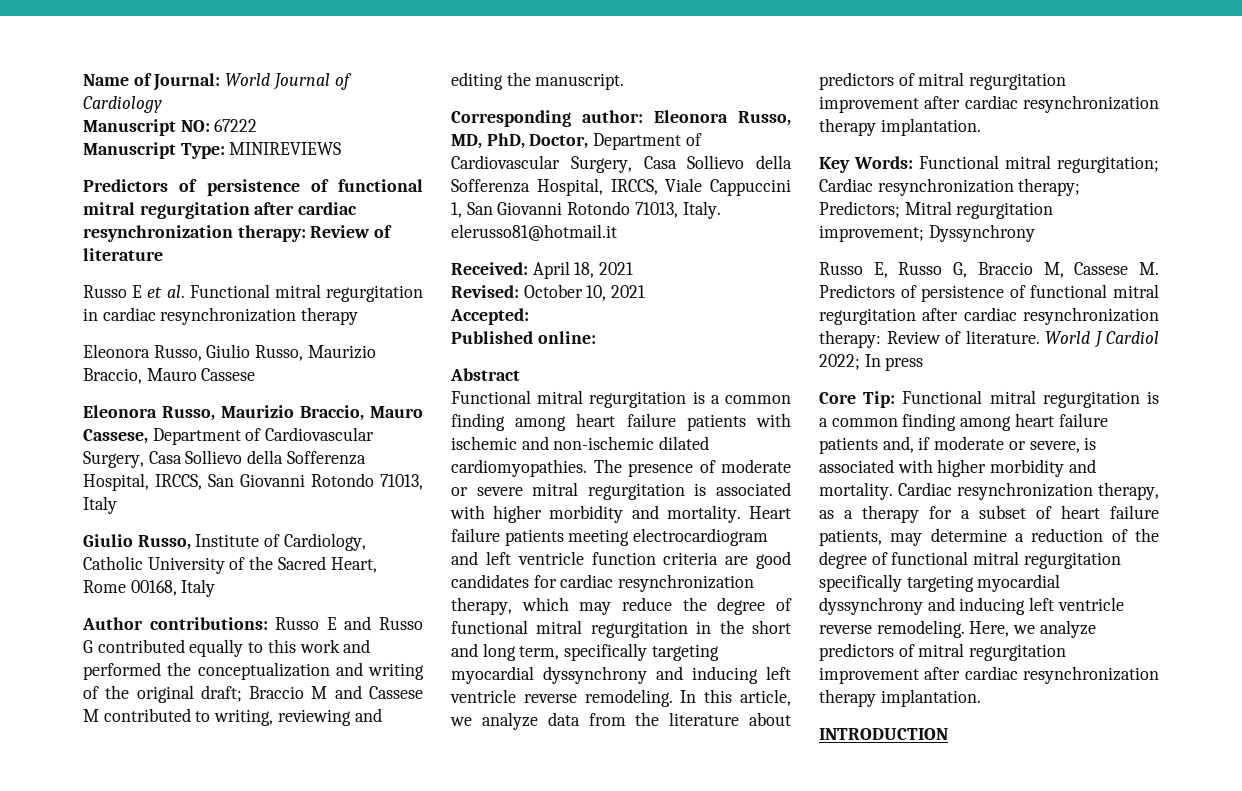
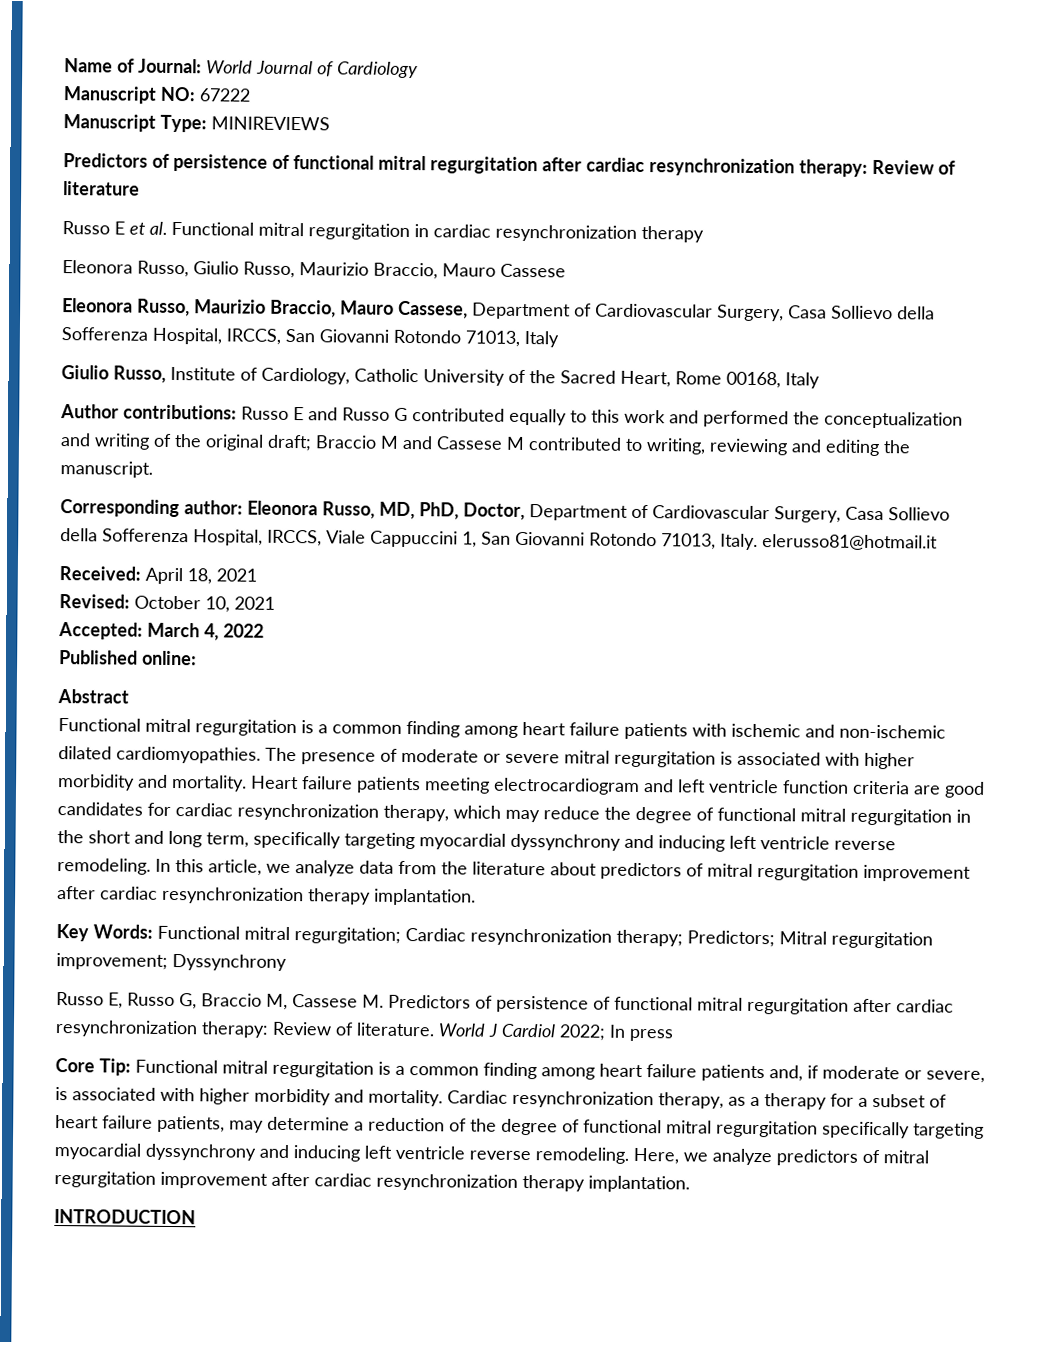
- Accepted:
+ Accepted: March 4, 2022

